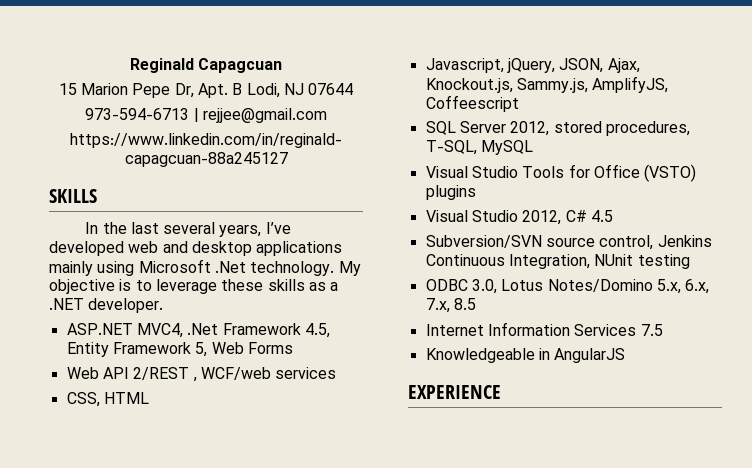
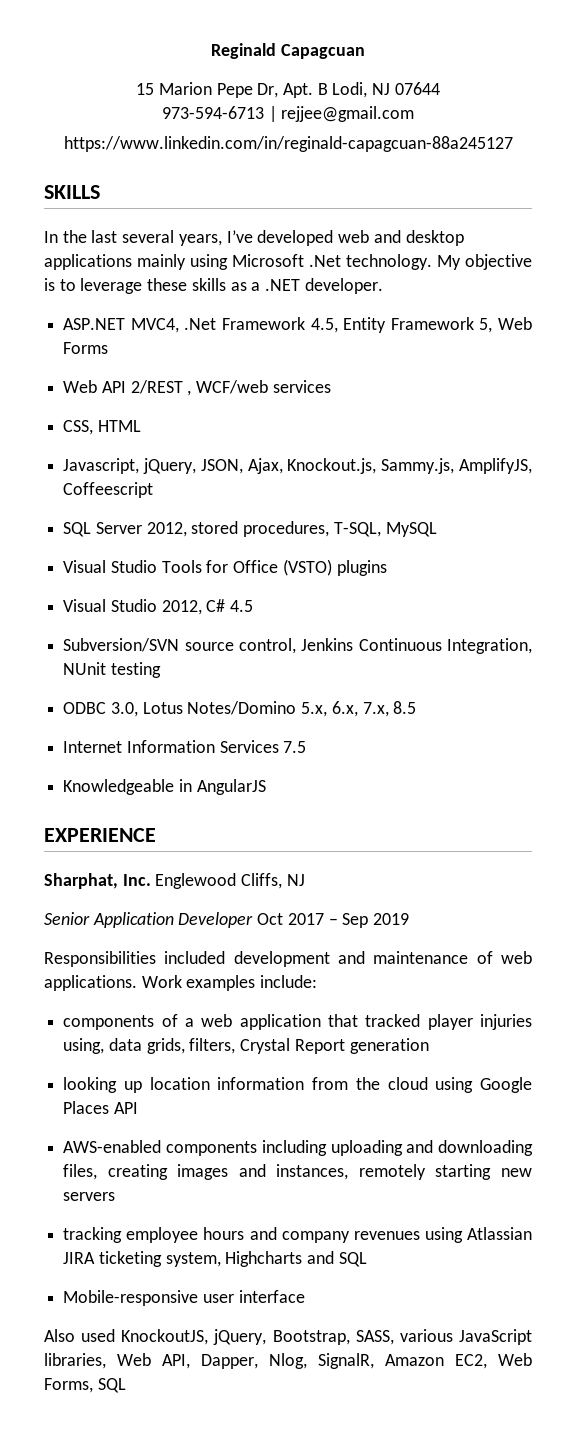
+ Sharphat, Inc. Englewood Cliffs, NJ
+ Senior Application Developer Oct 2017 – Sep 2019
+ Responsibilities included development and maintenance of web applications. Work examples include:
+ components of a web application that tracked player injuries using, data grids, filters, Crystal Report generation
+ looking up location information from the cloud using Google Places API
+ AWS-enabled components including uploading and downloading files, creating images and instances, remotely starting new servers
+ tracking employee hours and company revenues using Atlassian JIRA ticketing system, Highcharts and SQL
+ Mobile-responsive user interface
+ Also used KnockoutJS, jQuery, Bootstrap, SASS, various JavaScript libraries, Web API, Dapper, Nlog, SignalR, Amazon EC2, Web Forms, SQL

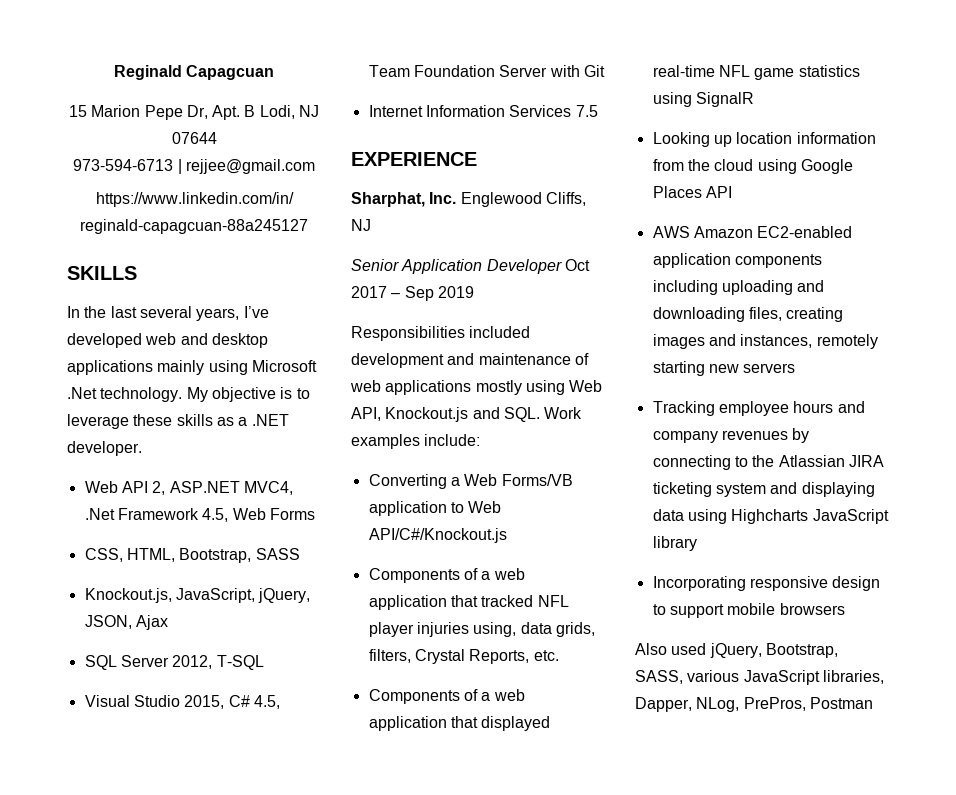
- ASP.NET MVC4, .Net Framework 4.5, Entity Framework 5, Web Forms
+ Web API 2, ASP.NET MVC4, .Net Framework 4.5, Web Forms
- Web API 2/REST , WCF/web services
- CSS, HTML
- Javascript, jQuery, JSON, Ajax, Knockout.js, Sammy.js, AmplifyJS, Coffeescript
- SQL Server 2012, stored procedures, T-SQL, MySQL
- Visual Studio Tools for Office (VSTO) plugins
- Visual Studio 2012, C# 4.5
- Subversion/SVN source control, Jenkins Continuous Integration, NUnit testing
- ODBC 3.0, Lotus Notes/Domino 5.x, 6.x, 7.x, 8.5
+ CSS, HTML, Bootstrap, SASS
+ Knockout.js, JavaScript, jQuery, JSON, Ajax
+ SQL Server 2012, T-SQL
+ Visual Studio 2015, C# 4.5, Team Foundation Server with Git
- Knowledgeable in AngularJS
- Responsibilities included development and maintenance of web applications. Work examples include:
- components of a web application that tracked player injuries using, data grids, filters, Crystal Report generation
- looking up location information from the cloud using Google Places API
+ Responsibilities included development and maintenance of web applications mostly using Web API, Knockout.js and SQL. Work examples include:
+ Converting a Web Forms/VB application to Web API/C#/Knockout.js
+ Components of a web application that tracked NFL player injuries using, data grids, filters, Crystal Reports, etc.
+ Components of a web application that displayed real-time NFL game statistics using SignalR
+ Looking up location information from the cloud using Google Places API
- AWS-enabled components including uploading and downloading files, creating images and instances, remotely starting new servers
+ AWS Amazon EC2-enabled application components including uploading and downloading files, creating images and instances, remotely starting new servers
- tracking employee hours and company revenues using Atlassian JIRA ticketing system, Highcharts and SQL
- Mobile-responsive user interface
+ Tracking employee hours and company revenues by connecting to the Atlassian JIRA ticketing system and displaying data using Highcharts JavaScript library
+ Incorporating responsive design to support mobile browsers
- Also used KnockoutJS, jQuery, Bootstrap, SASS, various JavaScript libraries, Web API, Dapper, Nlog, SignalR, Amazon EC2, Web Forms, SQL
+ Also used jQuery, Bootstrap, SASS, various JavaScript libraries, Dapper, NLog, PrePros, Postman

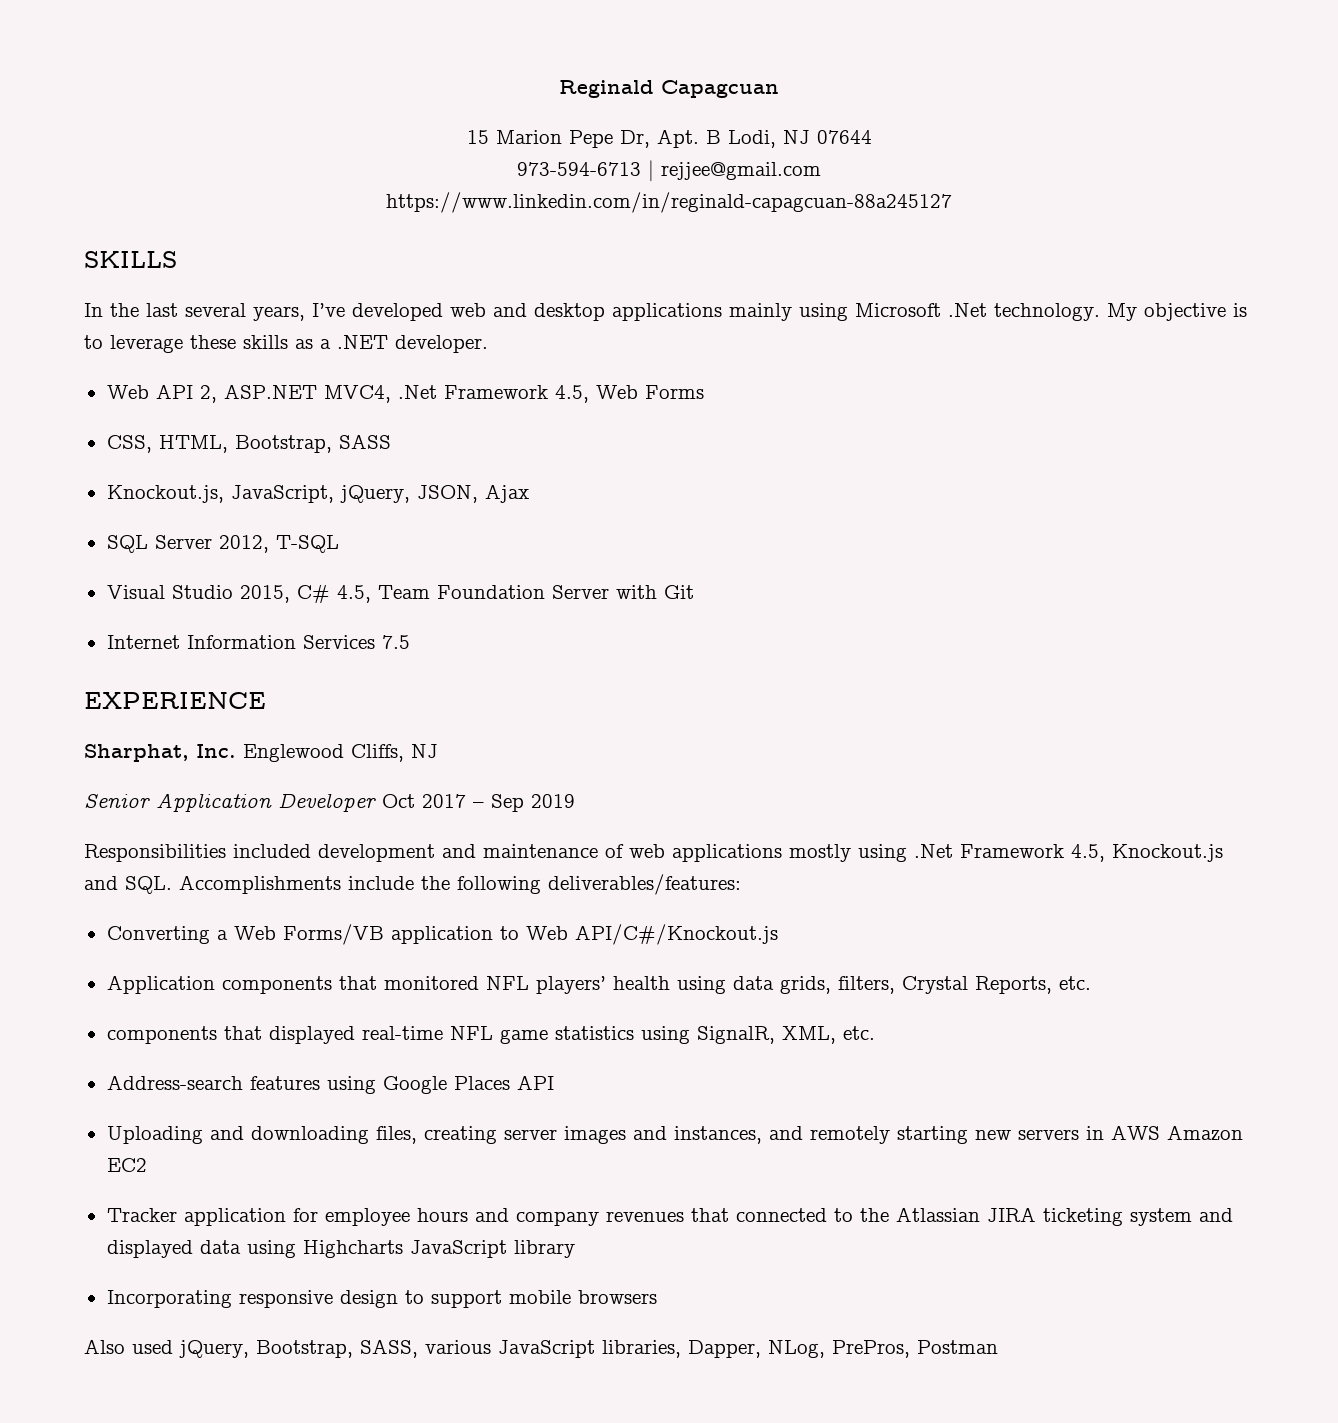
- Responsibilities included development and maintenance of web applications mostly using Web API, Knockout.js and SQL. Work examples include:
+ Responsibilities included development and maintenance of web applications mostly using .Net Framework 4.5, Knockout.js and SQL. Accomplishments include the following deliverables/features:
- Components of a web application that tracked NFL player injuries using, data grids, filters, Crystal Reports, etc.
+ Application components that monitored NFL players’ health using data grids, filters, Crystal Reports, etc.
- Components of a web application that displayed real-time NFL game statistics using SignalR
- Looking up location information from the cloud using Google Places API
- AWS Amazon EC2-enabled application components including uploading and downloading files, creating images and instances, remotely starting new servers
- Tracking employee hours and company revenues by connecting to the Atlassian JIRA ticketing system and displaying data using Highcharts JavaScript library
+ components that displayed real-time NFL game statistics using SignalR, XML, etc.
+ Address-search features using Google Places API
+ Uploading and downloading files, creating server images and instances, and remotely starting new servers in AWS Amazon EC2
+ Tracker application for employee hours and company revenues that connected to the Atlassian JIRA ticketing system and displayed data using Highcharts JavaScript library

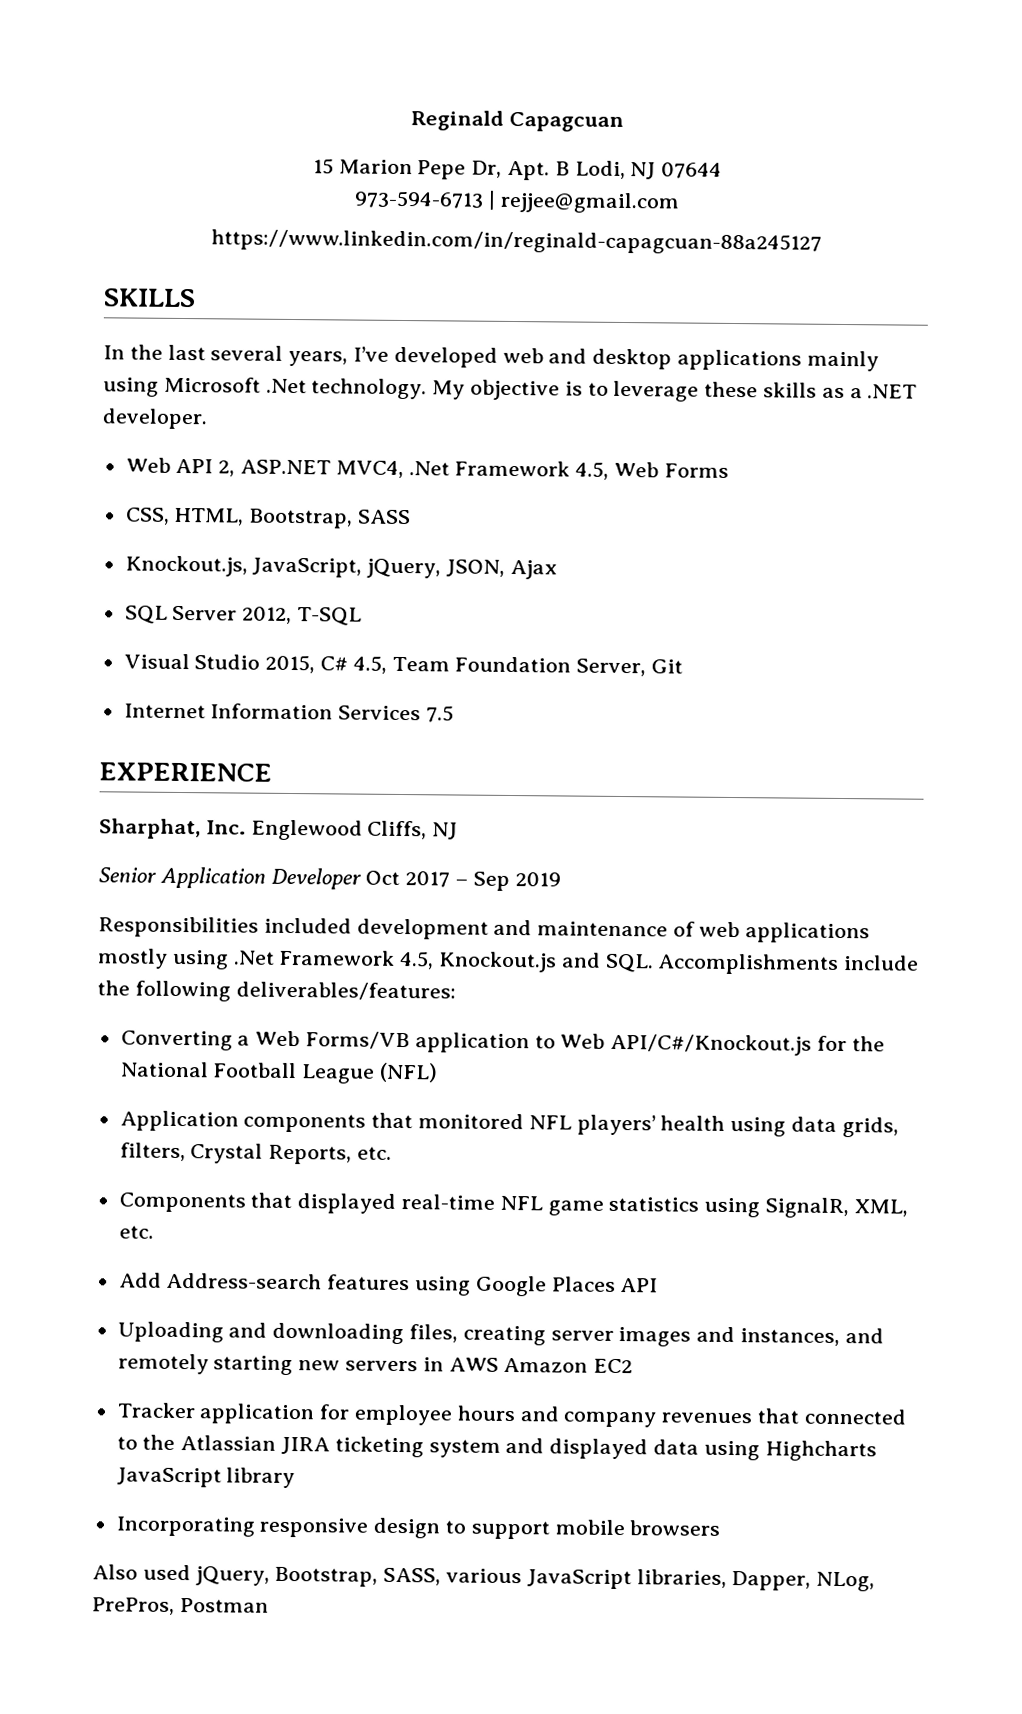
- Visual Studio 2015, C# 4.5, Team Foundation Server with Git
+ Visual Studio 2015, C# 4.5, Team Foundation Server, Git
- Converting a Web Forms/VB application to Web API/C#/Knockout.js
+ Converting a Web Forms/VB application to Web API/C#/Knockout.js for the National Football League (NFL)
- components that displayed real-time NFL game statistics using SignalR, XML, etc.
+ Components that displayed real-time NFL game statistics using SignalR, XML, etc.
- Address-search features using Google Places API
+ Add Address-search features using Google Places API

